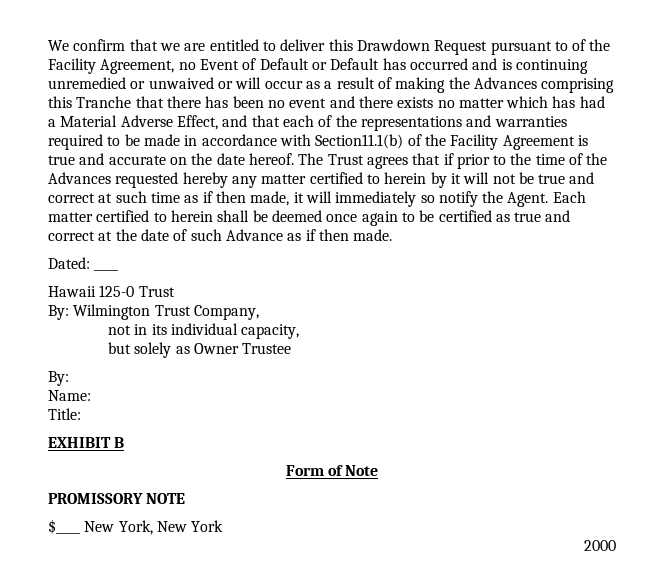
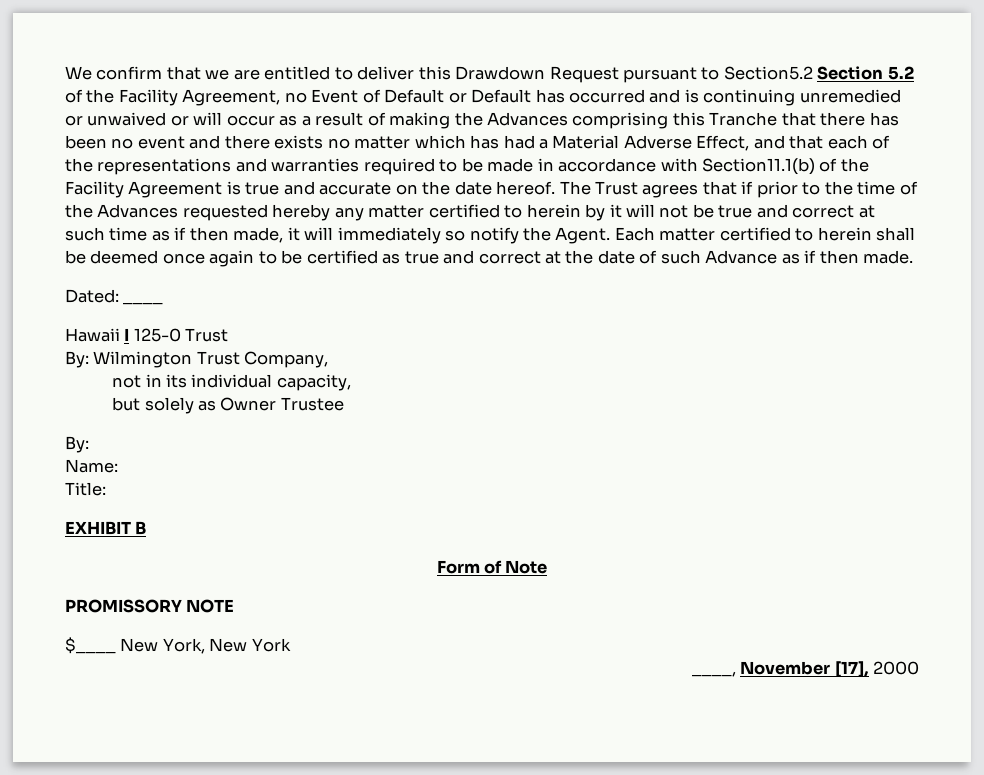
- We confirm that we are entitled to deliver this Drawdown Request pursuant to of the Facility Agreement, no Event of Default or Default has occurred and is continuing unremedied or unwaived or will occur as a result of making the Advances comprising this Tranche that there has been no event and there exists no matter which has had a Material Adverse Effect, and that each of the representations and warranties required to be made in accordance with Section11.1(b) of the Facility Agreement is true and accurate on the date hereof.
+ We confirm that we are entitled to deliver this Drawdown Request pursuant to Section5.2 Section 5.2 of the Facility Agreement, no Event of Default or Default has occurred and is continuing unremedied or unwaived or will occur as a result of making the Advances comprising this Tranche that there has been no event and there exists no matter which has had a Material Adverse Effect, and that each of the representations and warranties required to be made in accordance with Section11.1(b) of the Facility Agreement is true and accurate on the date hereof.
- Hawaii 125-0 Trust
+ Hawaii I 125-0 Trust
- 2000
+ ____, November [17], 2000

